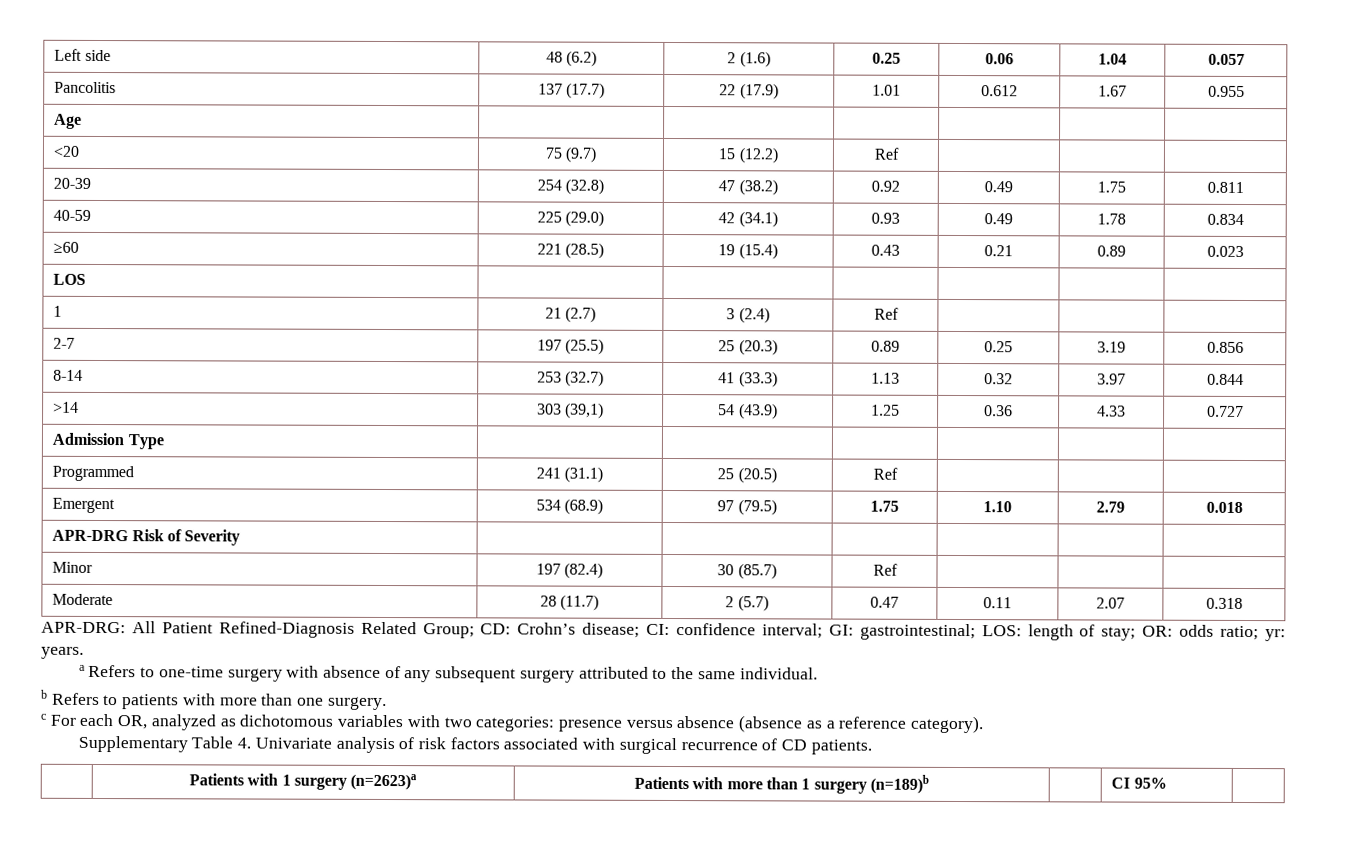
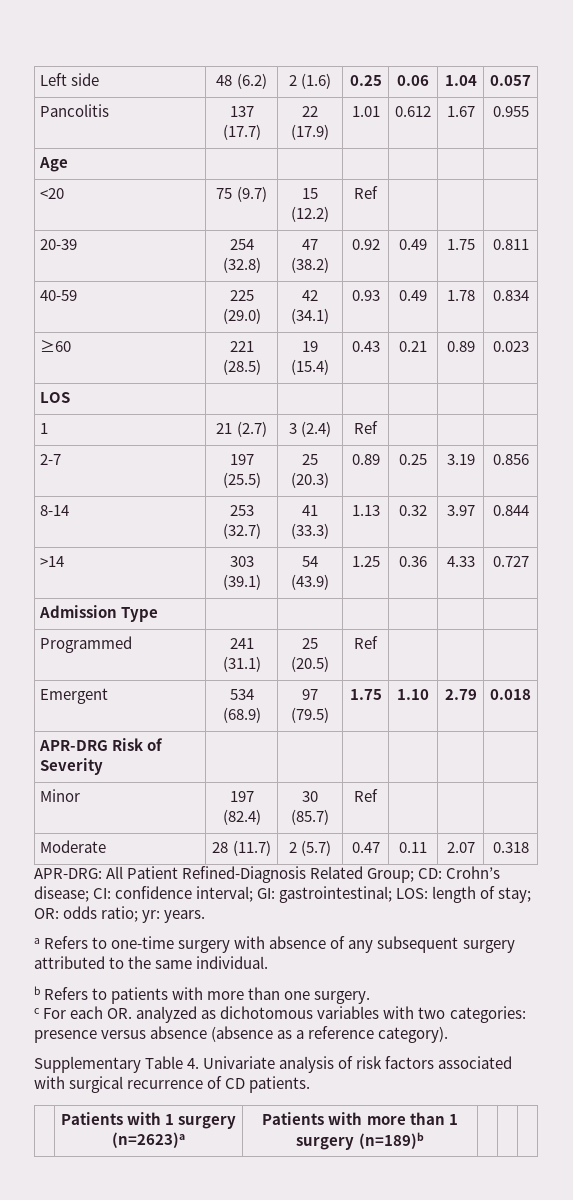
- >14 | 303 (39,1) | 54 (43.9) | 1.25 | 0.36 | 4.33 | 0.727
+ >14 | 303 (39.1) | 54 (43.9) | 1.25 | 0.36 | 4.33 | 0.727
- c For each OR, analyzed as dichotomous variables with two categories: presence versus absence (absence as a reference category).
+ c For each OR. analyzed as dichotomous variables with two categories: presence versus absence (absence as a reference category).
- | Patients with 1 surgery (n=2623)a | Patients with more than 1 surgery (n=189)b | | CI 95% |
+ | Patients with 1 surgery (n=2623)a | Patients with more than 1 surgery (n=189)b | | |

